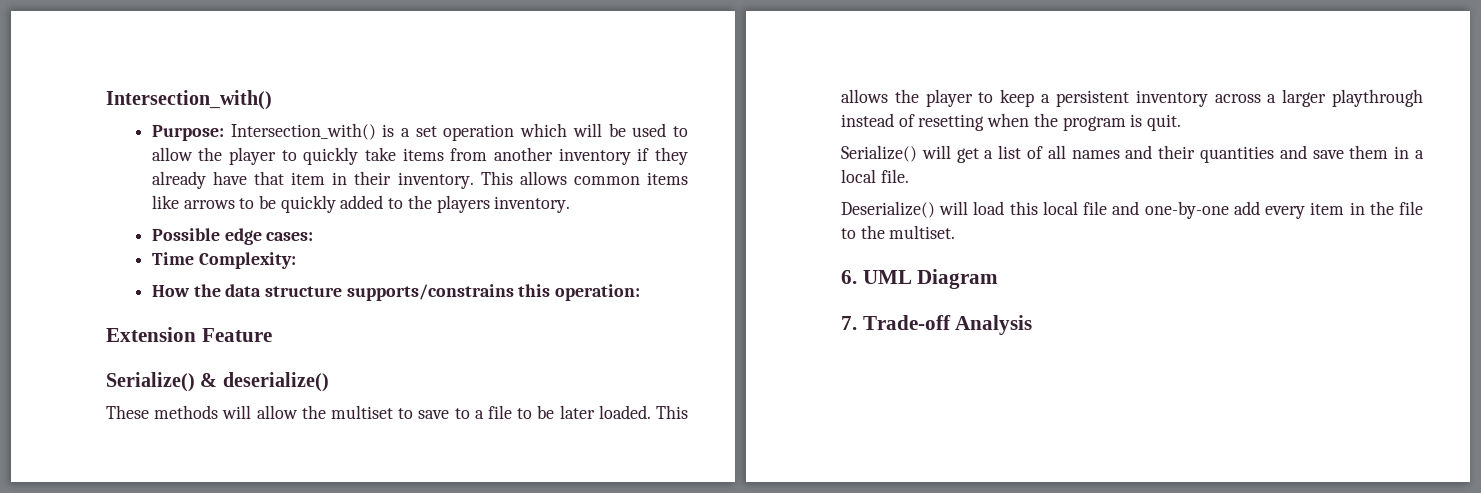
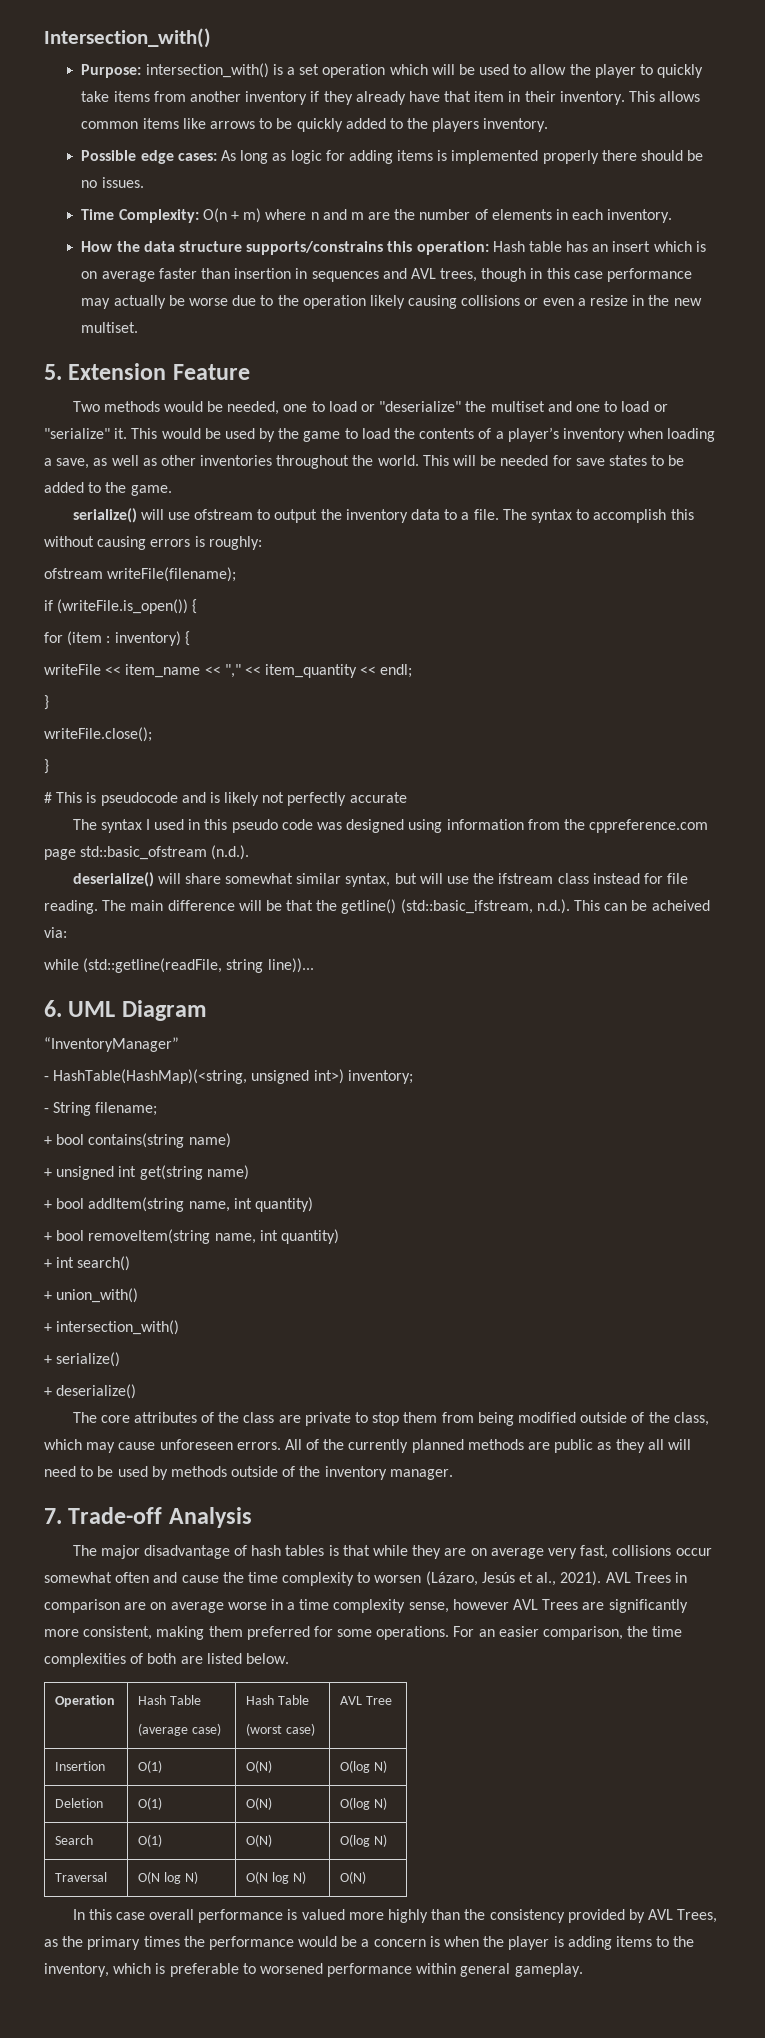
- Purpose: Intersection_with() is a set operation which will be used to allow the player to quickly take items from another inventory if they already have that item in their inventory.
+ Purpose: intersection_with() is a set operation which will be used to allow the player to quickly take items from another inventory if they already have that item in their inventory.
- Possible edge cases:
- Time Complexity:
+ Possible edge cases: As long as logic for adding items is implemented properly there should be no issues.
+ Time Complexity: O(n + m) where n and m are the number of elements in each inventory.
- How the data structure supports/constrains this operation:
- Extension Feature
- Serialize() & deserialize()
- These methods will allow the multiset to save to a file to be later loaded. This allows the player to keep a persistent inventory across a larger playthrough instead of resetting when the program is quit.
- Serialize() will get a list of all names and their quantities and save them in a local file.
- Deserialize() will load this local file and one-by-one add every item in the file to the multiset.
+ How the data structure supports/constrains this operation: Hash table has an insert which is on average faster than insertion in sequences and AVL trees, though in this case performance may actually be worse due to the operation likely causing collisions or even a resize in the new multiset.
+ 5. Extension Feature
+ Two methods would be needed, one to load or "deserialize" the multiset and one to load or "serialize" it. This would be used by the game to load the contents of a player’s inventory when loading a save, as well as other inventories throughout the world. This will be needed for save states to be added to the game.
+ serialize() will use ofstream to output the inventory data to a file. The syntax to accomplish this without causing errors is roughly:
+ ofstream writeFile(filename);
+ if (writeFile.is_open()) {
+ for (item : inventory) {
+ writeFile << item_name << "," << item_quantity << endl;
+ }
+ writeFile.close();
+ }
+ # This is pseudocode and is likely not perfectly accurate
+ The syntax I used in this pseudo code was designed using information from the cppreference.com page std::basic_ofstream (n.d.).
+ deserialize() will share somewhat similar syntax, but will use the ifstream class instead for file reading. The main difference will be that the getline() (std::basic_ifstream, n.d.). This can be acheived via:
+ while (std::getline(readFile, string line))...
  6. UML Diagram
+ “InventoryManager”
+ - HashTable(HashMap)(<string, unsigned int>) inventory;
+ - String filename;
+ + bool contains(string name)
+ + unsigned int get(string name)
+ + bool addItem(string name, int quantity)
+ + bool removeItem(string name, int quantity)
+ + int search()
+ + union_with()
+ + intersection_with()
+ + serialize()
+ + deserialize()
+ The core attributes of the class are private to stop them from being modified outside of the class, which may cause unforeseen errors. All of the currently planned methods are public as they all will need to be used by methods outside of the inventory manager.
  7. Trade-off Analysis
+ The major disadvantage of hash tables is that while they are on average very fast, collisions occur somewhat often and cause the time complexity to worsen (Lázaro, Jesús et al., 2021). AVL Trees in comparison are on average worse in a time complexity sense, however AVL Trees are significantly more consistent, making them preferred for some operations. For an easier comparison, the time complexities of both are listed below.
+ Operation | Hash Table
+ (average case) | Hash Table
+ (worst case) | AVL Tree
+ Insertion | O(1) | O(N) | O(log N)
+ Deletion | O(1) | O(N) | O(log N)
+ Search | O(1) | O(N) | O(log N)
+ Traversal | O(N log N) | O(N log N) | O(N)
+ In this case overall performance is valued more highly than the consistency provided by AVL Trees, as the primary times the performance would be a concern is when the player is adding items to the inventory, which is preferable to worsened performance within general gameplay.

